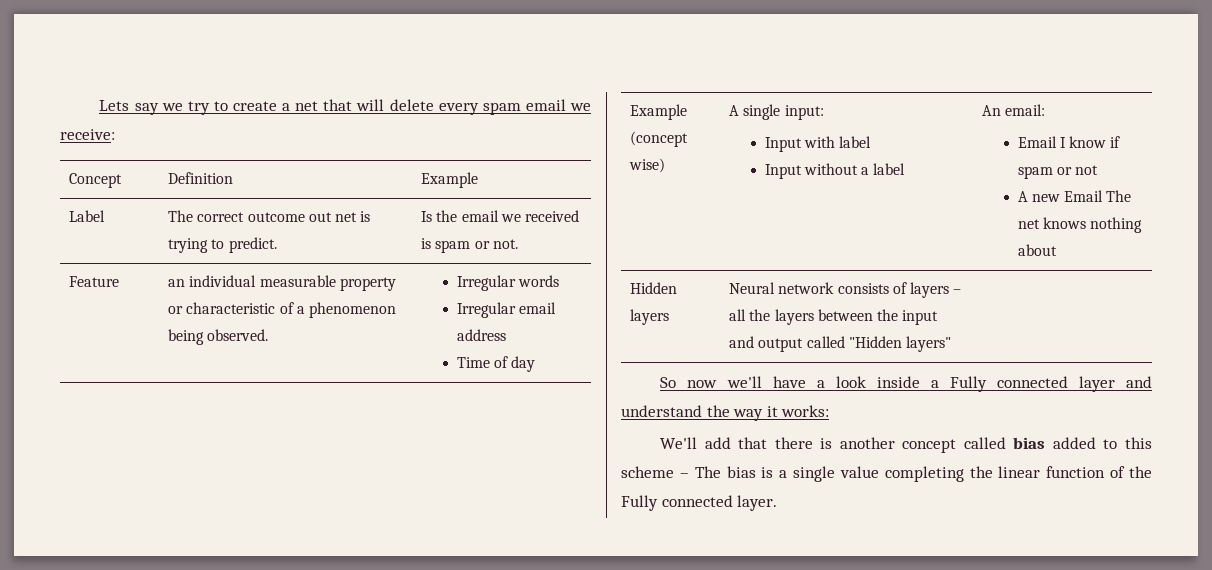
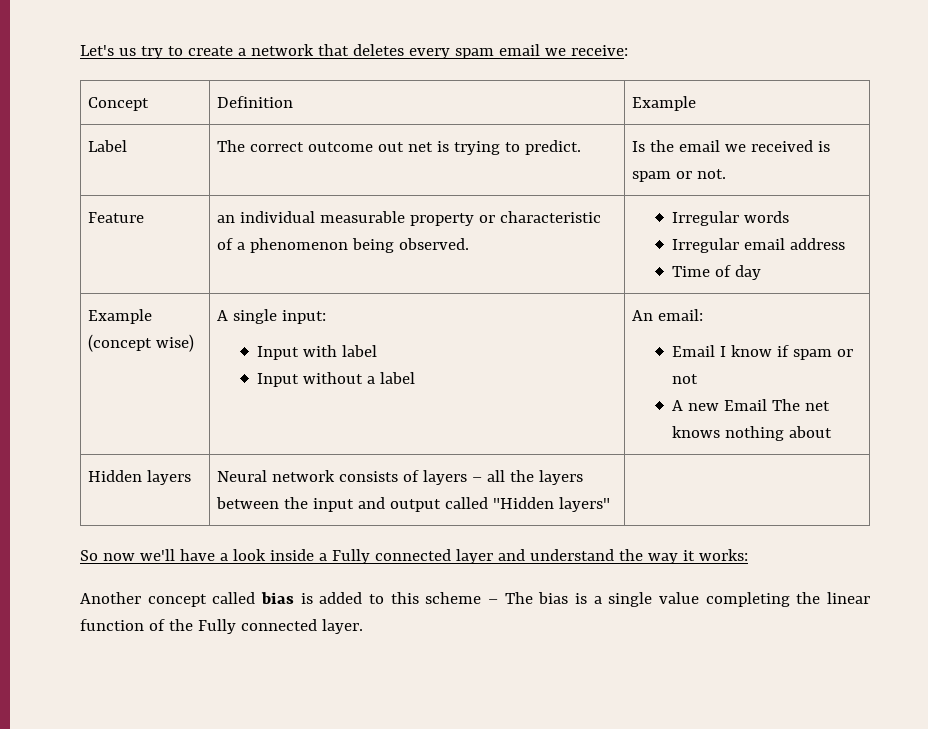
- Lets say we try to create a net that will delete every spam email we receive:
+ Let's us try to create a network that deletes every spam email we receive:
- We'll add that there is another concept called bias added to this scheme – The bias is a single value completing the linear function of the Fully connected layer.
+ Another concept called bias is added to this scheme – The bias is a single value completing the linear function of the Fully connected layer.

